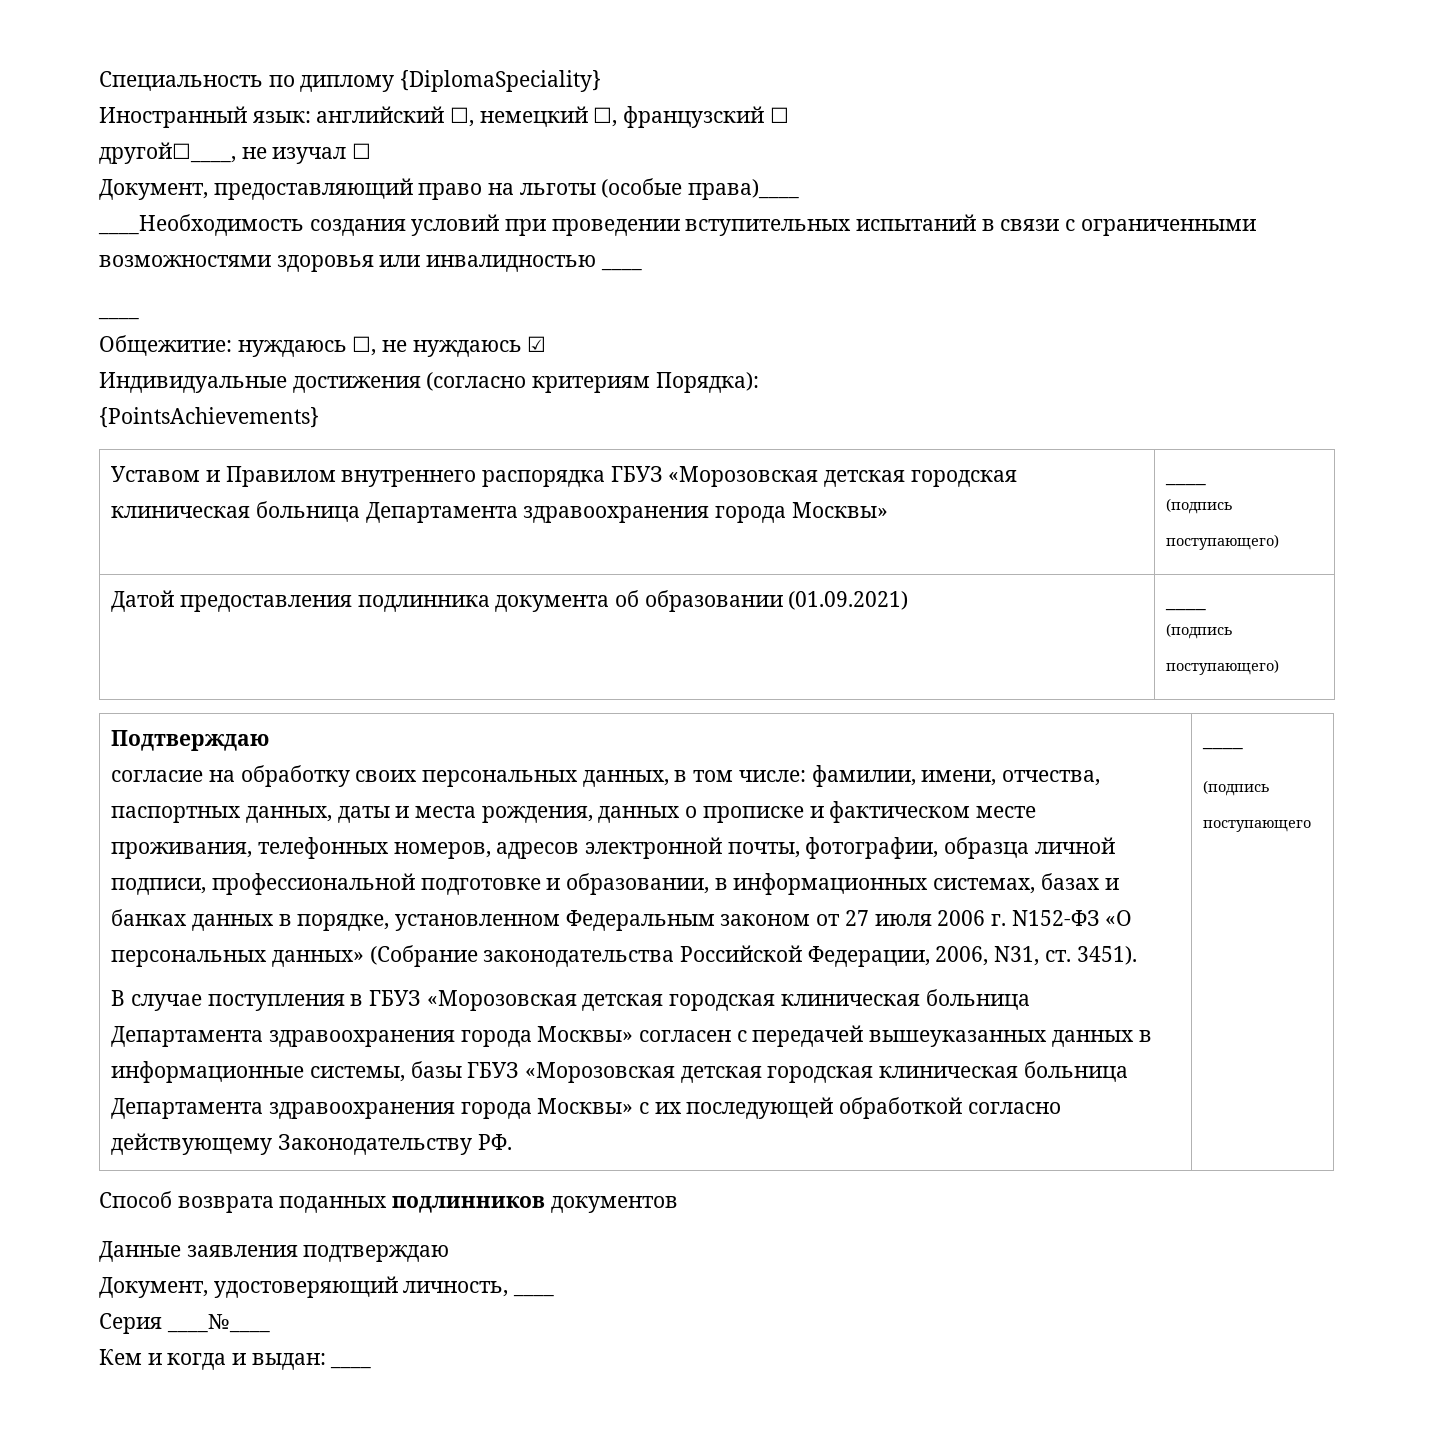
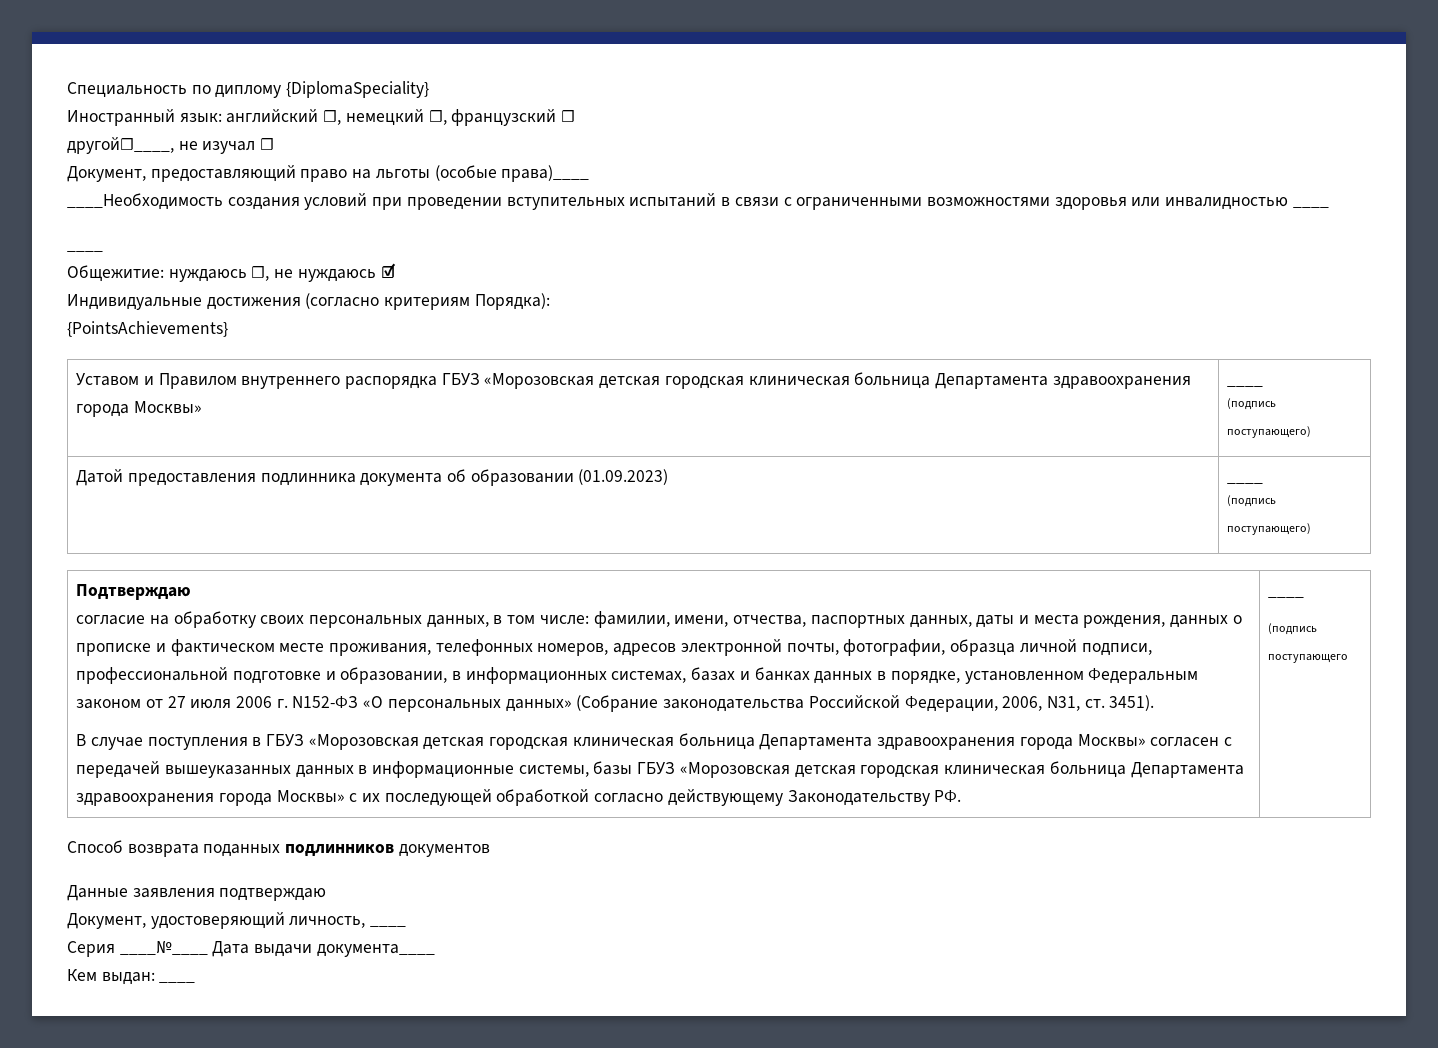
- Датой предоставления подлинника документа об образовании (01.09.2021) | ____
+ Датой предоставления подлинника документа об образовании (01.09.2023) | ____
- Серия ____№____
- Кем и когда и выдан: ____
+ Серия ____№____ Дата выдачи документа____
+ Кем выдан: ____

